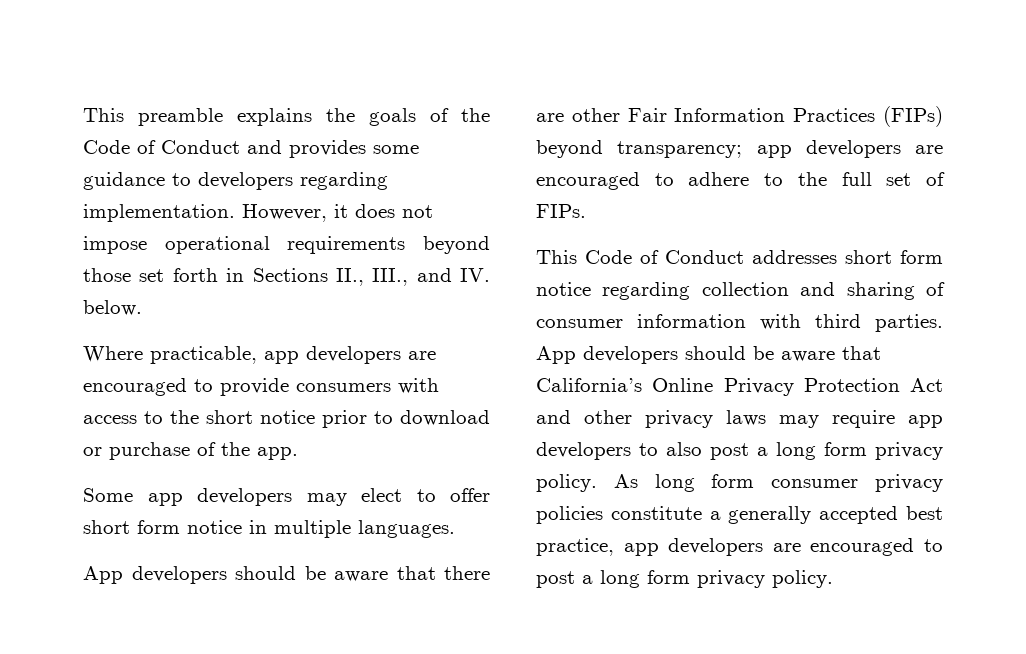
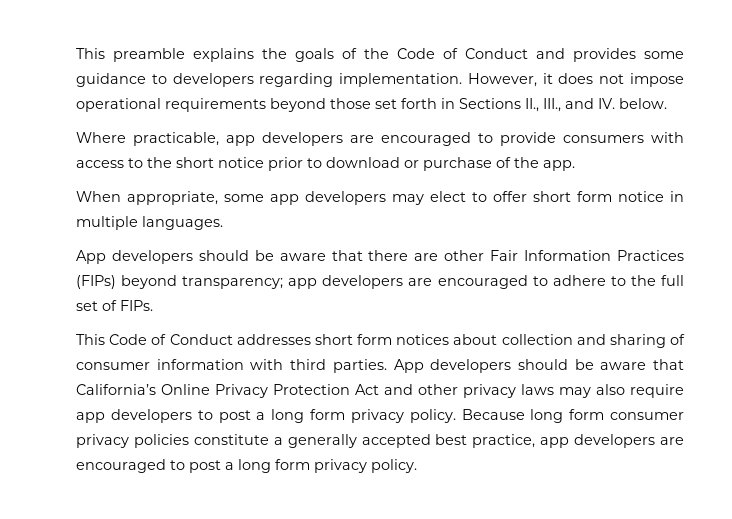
- Some app developers may elect to offer short form notice in multiple languages.
+ When appropriate, some app developers may elect to offer short form notice in multiple languages.
- This Code of Conduct addresses short form notice regarding collection and sharing of consumer information with third parties.
+ This Code of Conduct addresses short form notices about collection and sharing of consumer information with third parties.
- App developers should be aware that California’s Online Privacy Protection Act and other privacy laws may require app developers to also post a long form privacy policy. As long form consumer privacy policies constitute a generally accepted best practice, app developers are encouraged to post a long form privacy policy.
+ App developers should be aware that California’s Online Privacy Protection Act and other privacy laws may also require app developers to post a long form privacy policy. Because long form consumer privacy policies constitute a generally accepted best practice, app developers are encouraged to post a long form privacy policy.

